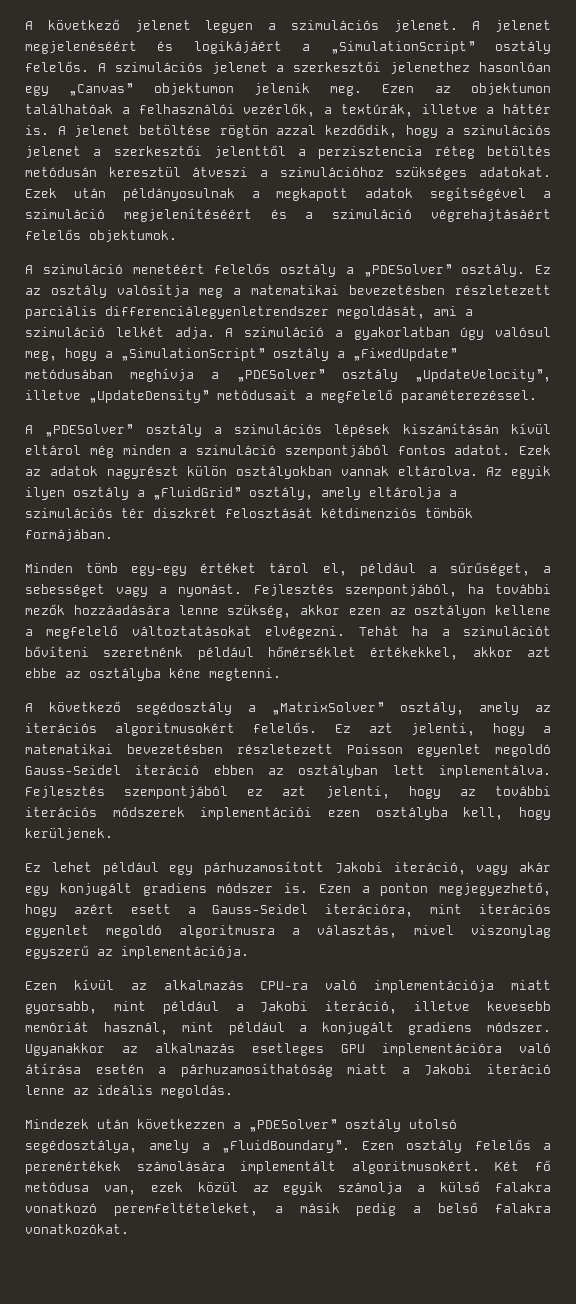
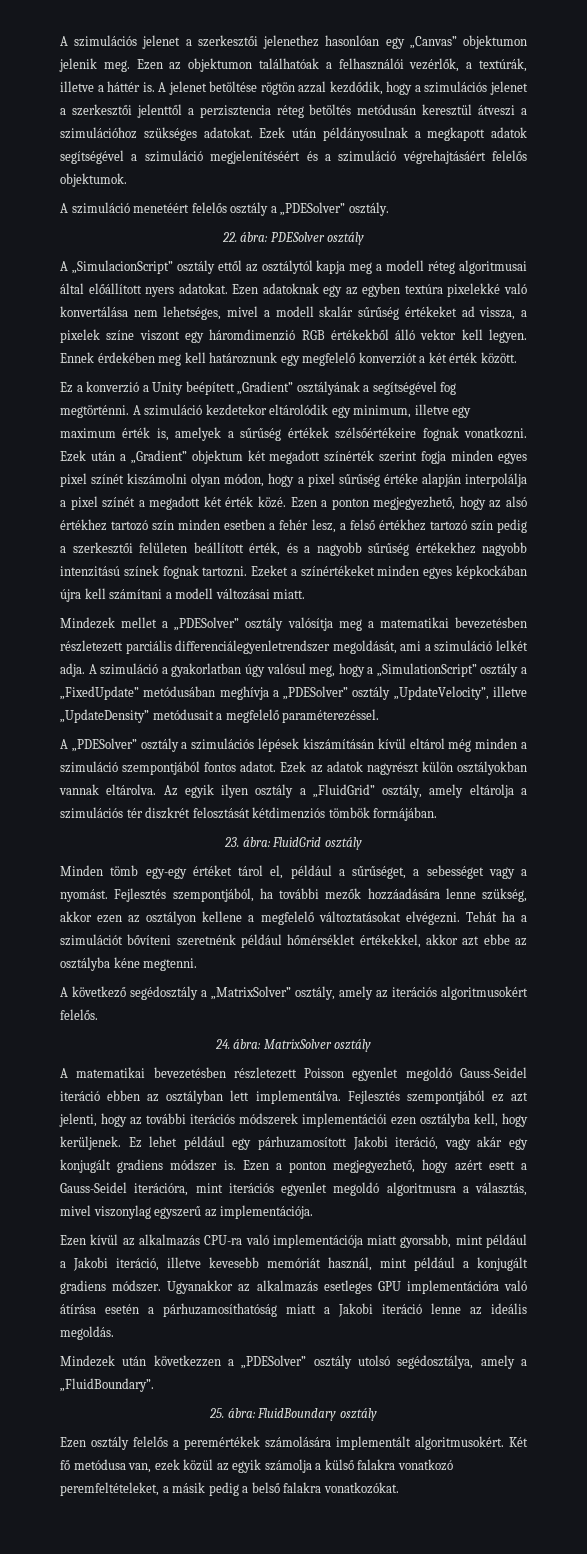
- A következő jelenet legyen a szimulációs jelenet. A jelenet megjelenéséért és logikájáért a „SimulationScript” osztály felelős. A szimulációs jelenet a szerkesztői jelenethez hasonlóan egy „Canvas” objektumon jelenik meg.
+ A szimulációs jelenet a szerkesztői jelenethez hasonlóan egy „Canvas” objektumon jelenik meg.
- A szimuláció menetéért felelős osztály a „PDESolver” osztály. Ez az osztály valósítja meg a matematikai bevezetésben részletezett parciális differenciálegyenletrendszer megoldását, ami a szimuláció lelkét adja.
+ A szimuláció menetéért felelős osztály a „PDESolver” osztály.
+ 22. ábra: PDESolver osztály
+ A „SimulacionScript” osztály ettől az osztálytól kapja meg a modell réteg algoritmusai által előállított nyers adatokat. Ezen adatoknak egy az egyben textúra pixelekké való konvertálása nem lehetséges, mivel a modell skalár sűrűség értékeket ad vissza, a pixelek színe viszont egy háromdimenzió RGB értékekből álló vektor kell legyen. Ennek érdekében meg kell határoznunk egy megfelelő konverziót a két érték között.
+ Ez a konverzió a Unity beépített „Gradient” osztályának a segítségével fog megtörténni. A szimuláció kezdetekor eltárolódik egy minimum, illetve egy maximum érték is, amelyek a sűrűség értékek szélsőértékeire fognak vonatkozni. Ezek után a „Gradient” objektum két megadott színérték szerint fogja minden egyes pixel színét kiszámolni olyan módon, hogy a pixel sűrűség értéke alapján interpolálja a pixel színét a megadott két érték közé. Ezen a ponton megjegyezhető, hogy az alsó értékhez tartozó szín minden esetben a fehér lesz, a felső értékhez tartozó szín pedig a szerkesztői felületen beállított érték, és a nagyobb sűrűség értékekhez nagyobb intenzitású színek fognak tartozni. Ezeket a színértékeket minden egyes képkockában újra kell számítani a modell változásai miatt.
+ Mindezek mellet a „PDESolver” osztály valósítja meg a matematikai bevezetésben részletezett parciális differenciálegyenletrendszer megoldását, ami a szimuláció lelkét adja.
+ 23. ábra: FluidGrid osztály
- A következő segédosztály a „MatrixSolver” osztály, amely az iterációs algoritmusokért felelős. Ez azt jelenti, hogy a matematikai bevezetésben részletezett Poisson egyenlet megoldó Gauss-Seidel iteráció ebben az osztályban lett implementálva.
+ A következő segédosztály a „MatrixSolver” osztály, amely az iterációs algoritmusokért felelős.
+ 24. ábra: MatrixSolver osztály
+ A matematikai bevezetésben részletezett Poisson egyenlet megoldó Gauss-Seidel iteráció ebben az osztályban lett implementálva.
- Fejlesztés szempontjából ez azt jelenti, hogy az további iterációs módszerek implementációi ezen osztályba kell, hogy kerüljenek.
- Ez lehet például egy párhuzamosított Jakobi iteráció, vagy akár egy konjugált gradiens módszer is.
+ Fejlesztés szempontjából ez azt jelenti, hogy az további iterációs módszerek implementációi ezen osztályba kell, hogy kerüljenek. Ez lehet például egy párhuzamosított Jakobi iteráció, vagy akár egy konjugált gradiens módszer is.
- Mindezek után következzen a „PDESolver” osztály utolsó segédosztálya, amely a „FluidBoundary”. Ezen osztály felelős a peremértékek számolására implementált algoritmusokért.
+ Mindezek után következzen a „PDESolver” osztály utolsó segédosztálya, amely a „FluidBoundary”.
+ 25. ábra: FluidBoundary osztály
+ Ezen osztály felelős a peremértékek számolására implementált algoritmusokért.

